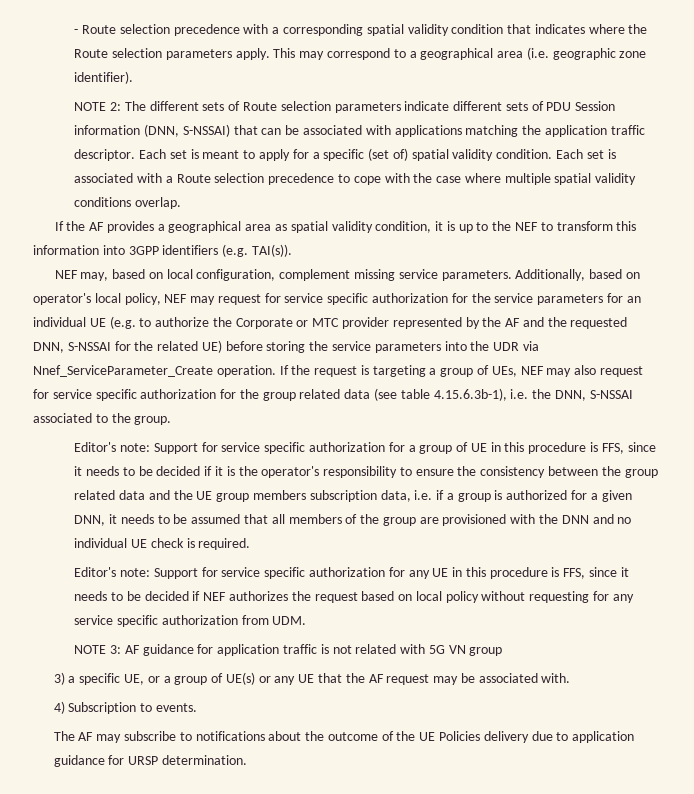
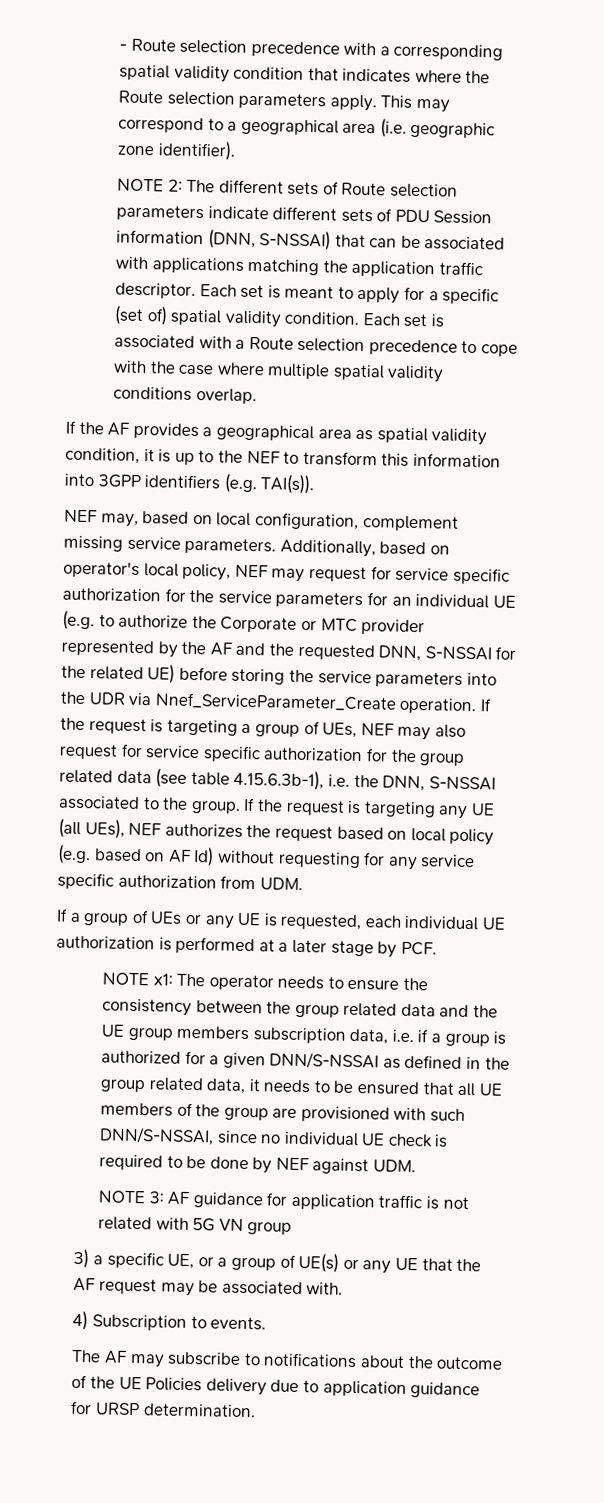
- If the request is targeting a group of UEs, NEF may also request for service specific authorization for the group related data (see table 4.15.6.3b-1), i.e. the DNN, S-NSSAI associated to the group.
- Editor's note: Support for service specific authorization for a group of UE in this procedure is FFS, since it needs to be decided if it is the operator's responsibility to ensure the consistency between the group related data and the UE group members subscription data, i.e. if a group is authorized for a given DNN, it needs to be assumed that all members of the group are provisioned with the DNN and no individual UE check is required.
- Editor's note: Support for service specific authorization for any UE in this procedure is FFS, since it needs to be decided if NEF authorizes the request based on local policy without requesting for any service specific authorization from UDM.
+ If the request is targeting a group of UEs, NEF may also request for service specific authorization for the group related data (see table 4.15.6.3b-1), i.e. the DNN, S-NSSAI associated to the group. If the request is targeting any UE (all UEs), NEF authorizes the request based on local policy (e.g. based on AF Id) without requesting for any service specific authorization from UDM.
+ If a group of UEs or any UE is requested, each individual UE authorization is performed at a later stage by PCF.
+ NOTE x1: The operator needs to ensure the consistency between the group related data and the UE group members subscription data, i.e. if a group is authorized for a given DNN/S-NSSAI as defined in the group related data, it needs to be ensured that all UE members of the group are provisioned with such DNN/S-NSSAI, since no individual UE check is required to be done by NEF against UDM.

